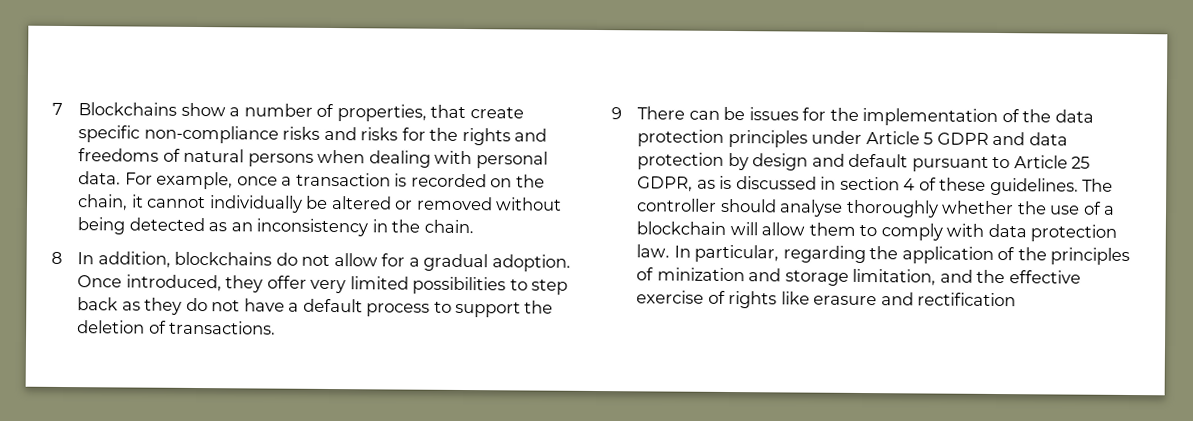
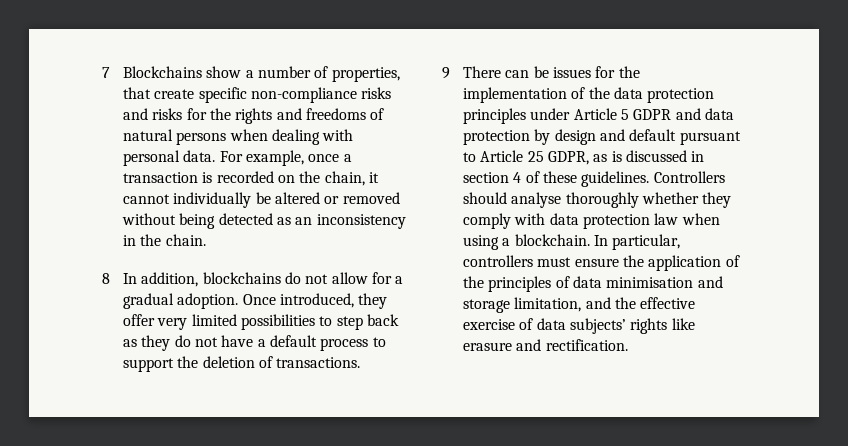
- The controller should analyse thoroughly whether the use of a blockchain will allow them to comply with data protection law. In particular, regarding the application of the principles of minization and storage limitation, and the effective exercise of rights like erasure and rectification
+ Controllers should analyse thoroughly whether they comply with data protection law when using a blockchain. In particular, controllers must ensure the application of the principles of data minimisation and storage limitation, and the effective exercise of data subjects’ rights like erasure and rectification.

